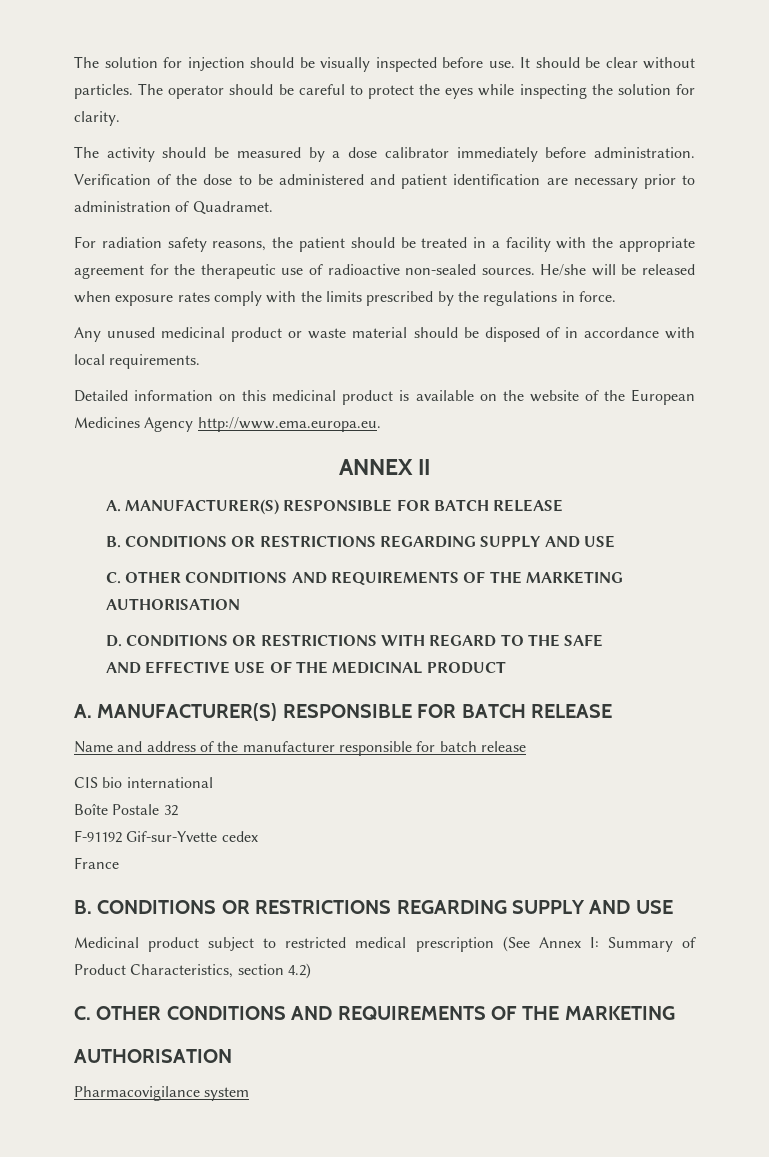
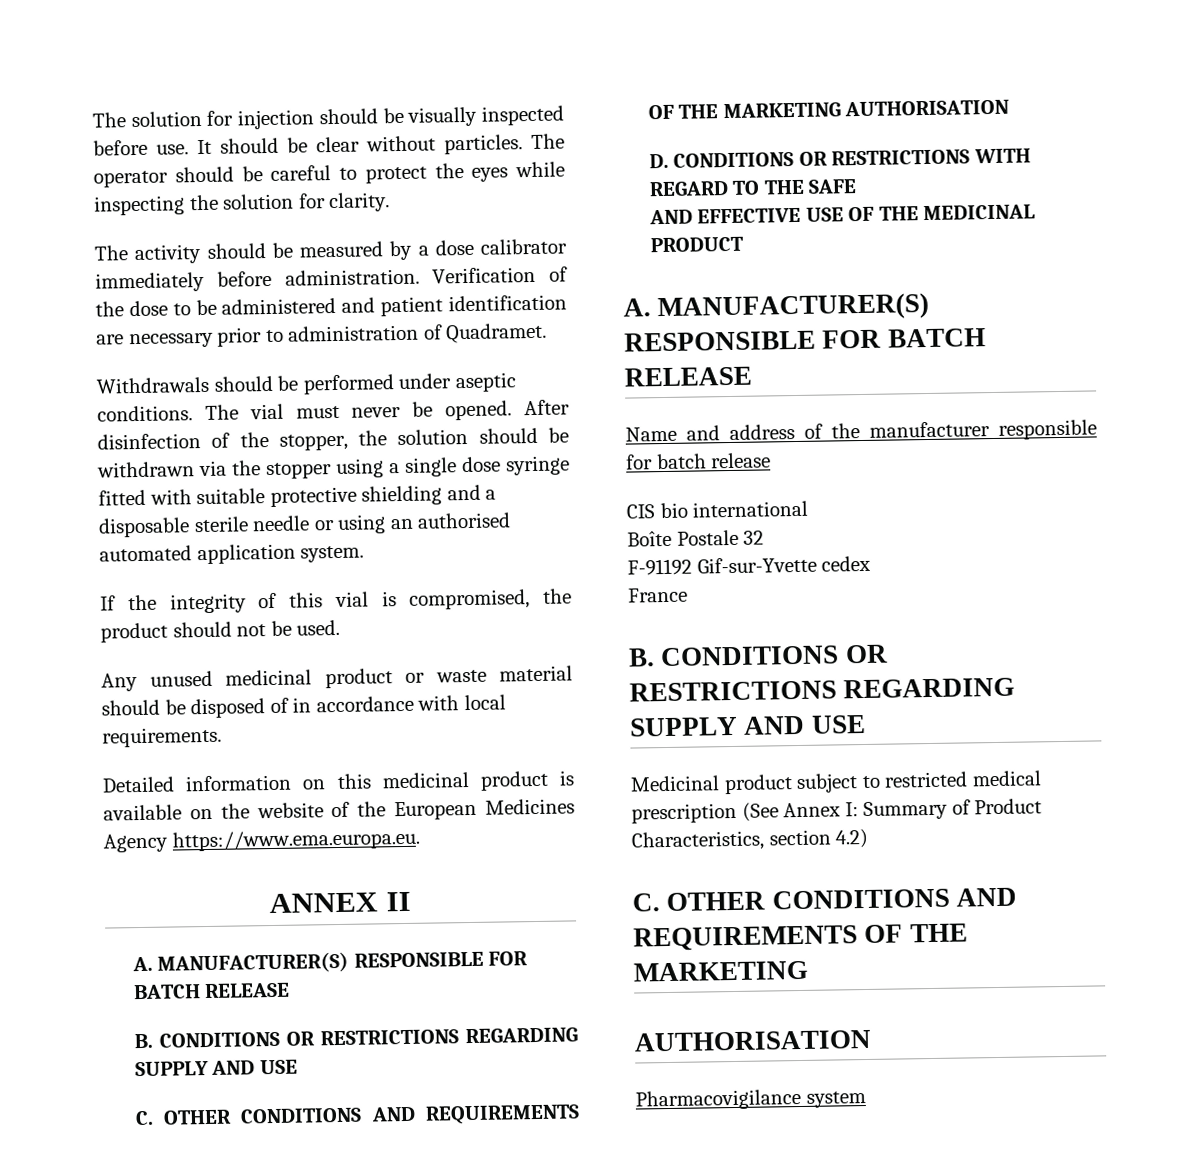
- For radiation safety reasons, the patient should be treated in a facility with the appropriate agreement for the therapeutic use of radioactive non-sealed sources. He/she will be released when exposure rates comply with the limits prescribed by the regulations in force.
+ Withdrawals should be performed under aseptic conditions. The vial must never be opened. After disinfection of the stopper, the solution should be withdrawn via the stopper using a single dose syringe fitted with suitable protective shielding and a disposable sterile needle or using an authorised automated application system.
+ If the integrity of this vial is compromised, the product should not be used.
- Detailed information on this medicinal product is available on the website of the European Medicines Agency http://www.ema.europa.eu.
+ Detailed information on this medicinal product is available on the website of the European Medicines Agency https://www.ema.europa.eu.

